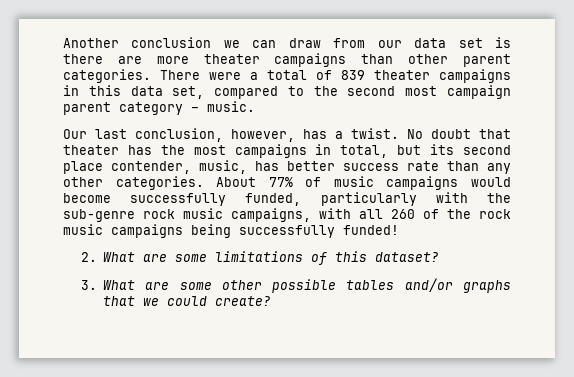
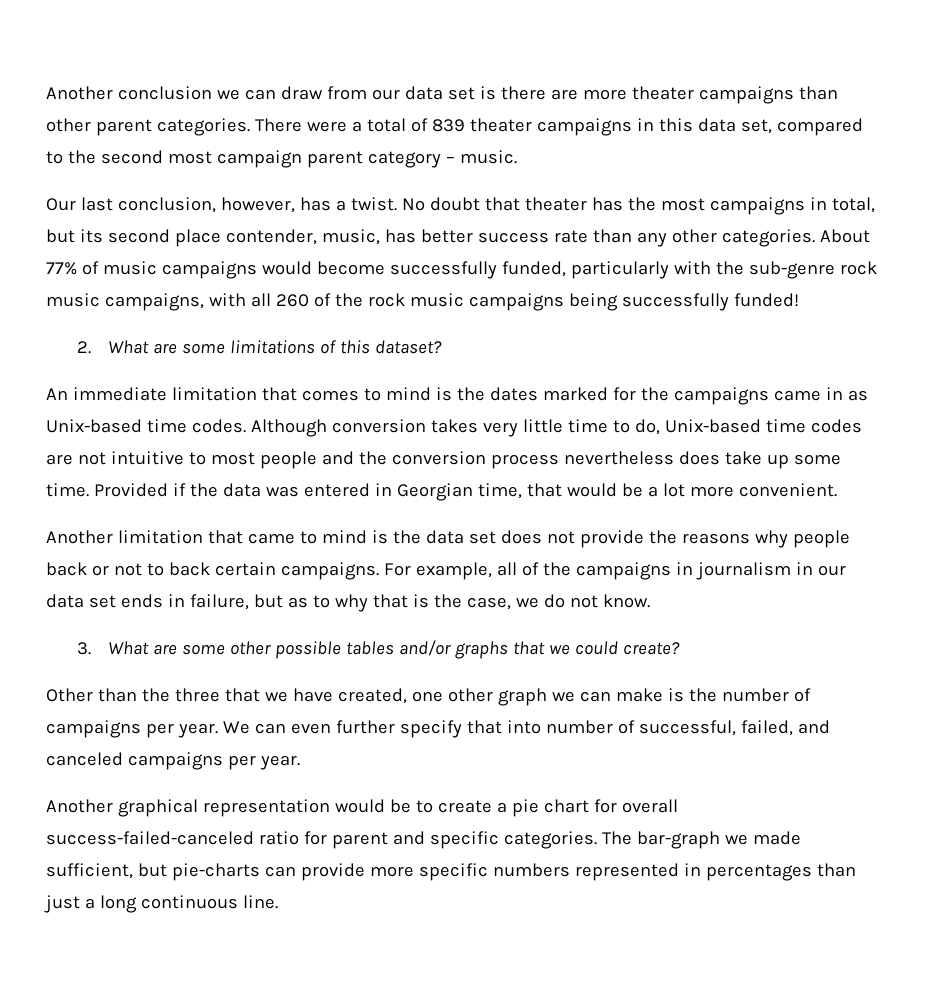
+ An immediate limitation that comes to mind is the dates marked for the campaigns came in as Unix-based time codes. Although conversion takes very little time to do, Unix-based time codes are not intuitive to most people and the conversion process nevertheless does take up some time. Provided if the data was entered in Georgian time, that would be a lot more convenient.
+ Another limitation that came to mind is the data set does not provide the reasons why people back or not to back certain campaigns. For example, all of the campaigns in journalism in our data set ends in failure, but as to why that is the case, we do not know.
+ Other than the three that we have created, one other graph we can make is the number of campaigns per year. We can even further specify that into number of successful, failed, and canceled campaigns per year.
+ Another graphical representation would be to create a pie chart for overall success-failed-canceled ratio for parent and specific categories. The bar-graph we made sufficient, but pie-charts can provide more specific numbers represented in percentages than just a long continuous line.

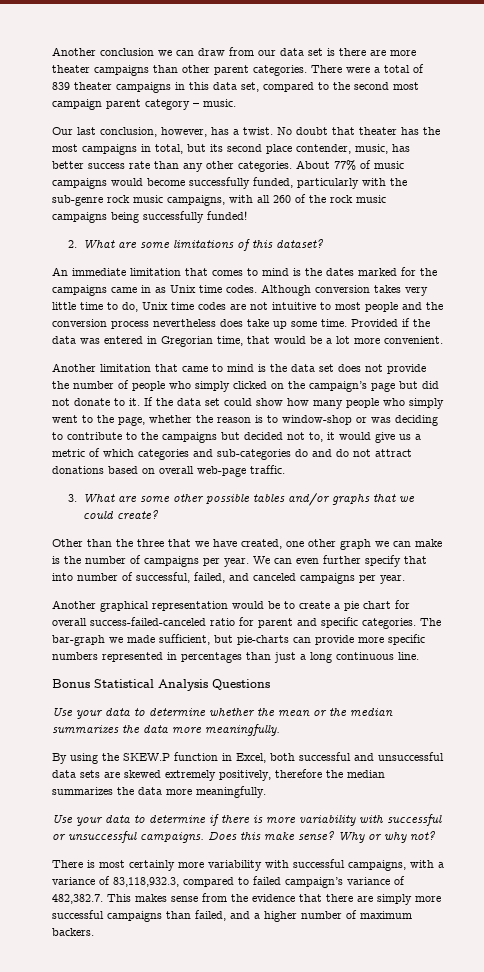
- An immediate limitation that comes to mind is the dates marked for the campaigns came in as Unix-based time codes.
+ An immediate limitation that comes to mind is the dates marked for the campaigns came in as Unix time codes.
- Although conversion takes very little time to do, Unix-based time codes are not intuitive to most people and the conversion process nevertheless does take up some time.
+ Although conversion takes very little time to do, Unix time codes are not intuitive to most people and the conversion process nevertheless does take up some time.
- Provided if the data was entered in Georgian time, that would be a lot more convenient.
+ Provided if the data was entered in Gregorian time, that would be a lot more convenient.
- Another limitation that came to mind is the data set does not provide the reasons why people back or not to back certain campaigns. For example, all of the campaigns in journalism in our data set ends in failure, but as to why that is the case, we do not know.
+ Another limitation that came to mind is the data set does not provide the number of people who simply clicked on the campaign’s page but did not donate to it. If the data set could show how many people who simply went to the page, whether the reason is to window-shop or was deciding to contribute to the campaigns but decided not to, it would give us a metric of which categories and sub-categories do and do not attract donations based on overall web-page traffic.
+ Bonus Statistical Analysis Questions
+ Use your data to determine whether the mean or the median summarizes the data more meaningfully.
+ By using the SKEW.P function in Excel, both successful and unsuccessful data sets are skewed extremely positively, therefore the median summarizes the data more meaningfully.
+ Use your data to determine if there is more variability with successful or unsuccessful campaigns. Does this make sense? Why or why not?
+ There is most certainly more variability with successful campaigns, with a variance of 83,118,932.3, compared to failed campaign’s variance of 482,382.7. This makes sense from the evidence that there are simply more successful campaigns than failed, and a higher number of maximum backers.

